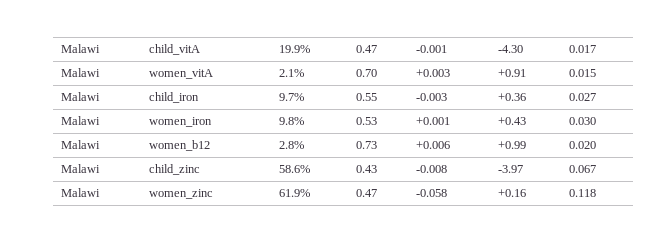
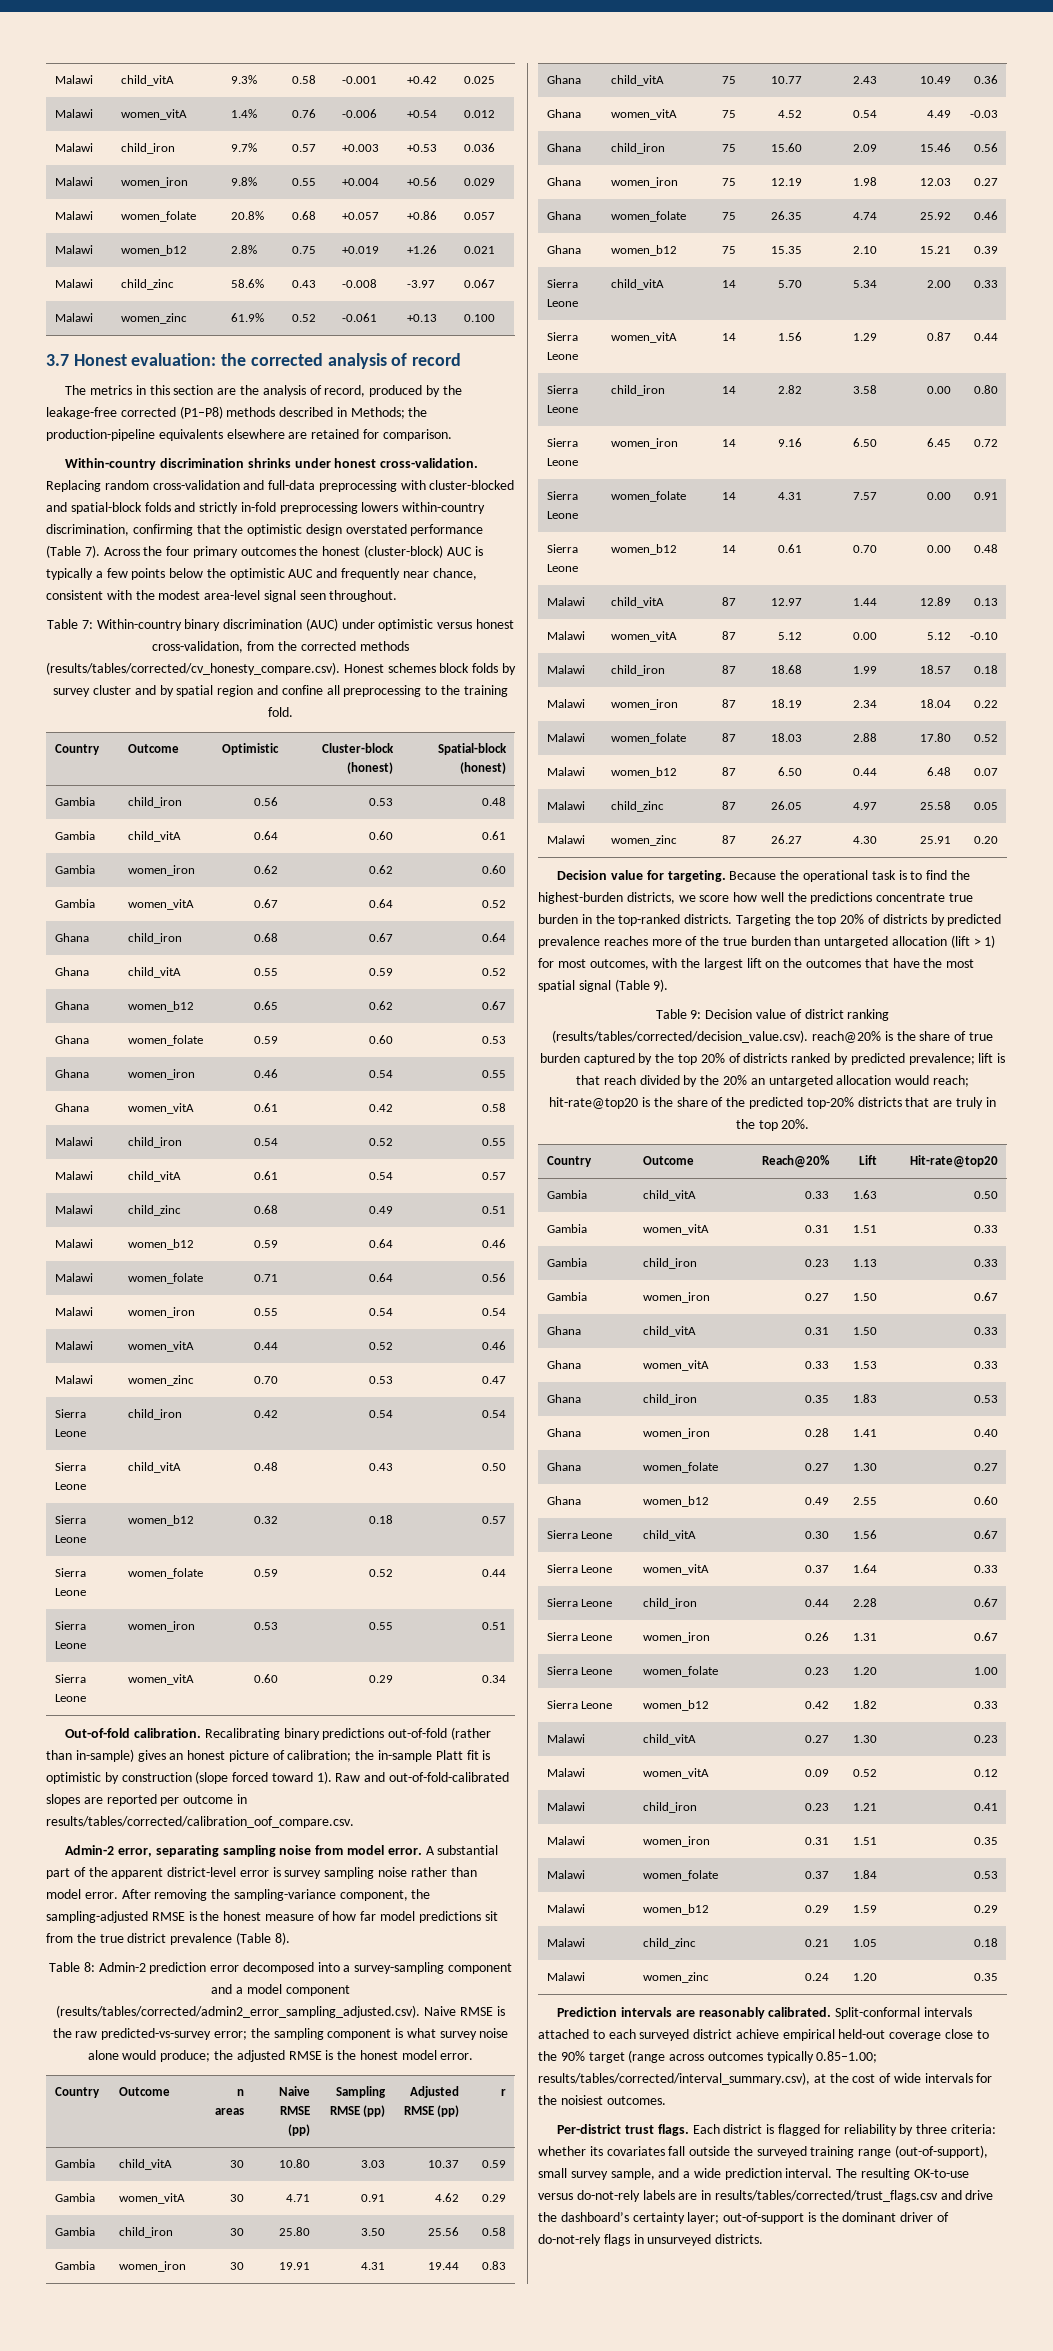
- Malawi | child_vitA | 19.9% | 0.47 | -0.001 | -4.30 | 0.017
- Malawi | women_vitA | 2.1% | 0.70 | +0.003 | +0.91 | 0.015
+ Malawi | child_vitA | 9.3% | 0.58 | -0.001 | +0.42 | 0.025
+ Malawi | women_vitA | 1.4% | 0.76 | -0.006 | +0.54 | 0.012
- Malawi | child_iron | 9.7% | 0.55 | -0.003 | +0.36 | 0.027
+ Malawi | child_iron | 9.7% | 0.57 | +0.003 | +0.53 | 0.036
- Malawi | women_iron | 9.8% | 0.53 | +0.001 | +0.43 | 0.030
+ Malawi | women_iron | 9.8% | 0.55 | +0.004 | +0.56 | 0.029
+ Malawi | women_folate | 20.8% | 0.68 | +0.057 | +0.86 | 0.057
- Malawi | women_b12 | 2.8% | 0.73 | +0.006 | +0.99 | 0.020
+ Malawi | women_b12 | 2.8% | 0.75 | +0.019 | +1.26 | 0.021
- Malawi | women_zinc | 61.9% | 0.47 | -0.058 | +0.16 | 0.118
+ Malawi | women_zinc | 61.9% | 0.52 | -0.061 | +0.13 | 0.100
+ 3.7 Honest evaluation: the corrected analysis of record
+ The metrics in this section are the analysis of record, produced by the leakage-free corrected (P1–P8) methods described in Methods; the production-pipeline equivalents elsewhere are retained for comparison.
+ Within-country discrimination shrinks under honest cross-validation. Replacing random cross-validation and full-data preprocessing with cluster-blocked and spatial-block folds and strictly in-fold preprocessing lowers within-country discrimination, confirming that the optimistic design overstated performance (Table 7). Across the four primary outcomes the honest (cluster-block) AUC is typically a few points below the optimistic AUC and frequently near chance, consistent with the modest area-level signal seen throughout.
+ Table 7: Within-country binary discrimination (AUC) under optimistic versus honest cross-validation, from the corrected methods (results/tables/corrected/cv_honesty_compare.csv). Honest schemes block folds by survey cluster and by spatial region and confine all preprocessing to the training fold.
+ Country | Outcome | Optimistic | Cluster-block (honest) | Spatial-block (honest)
+ Gambia | child_iron | 0.56 | 0.53 | 0.48
+ Gambia | child_vitA | 0.64 | 0.60 | 0.61
+ Gambia | women_iron | 0.62 | 0.62 | 0.60
+ Gambia | women_vitA | 0.67 | 0.64 | 0.52
+ Ghana | child_iron | 0.68 | 0.67 | 0.64
+ Ghana | child_vitA | 0.55 | 0.59 | 0.52
+ Ghana | women_b12 | 0.65 | 0.62 | 0.67
+ Ghana | women_folate | 0.59 | 0.60 | 0.53
+ Ghana | women_iron | 0.46 | 0.54 | 0.55
+ Ghana | women_vitA | 0.61 | 0.42 | 0.58
+ Malawi | child_iron | 0.54 | 0.52 | 0.55
+ Malawi | child_vitA | 0.61 | 0.54 | 0.57
+ Malawi | child_zinc | 0.68 | 0.49 | 0.51
+ Malawi | women_b12 | 0.59 | 0.64 | 0.46
+ Malawi | women_folate | 0.71 | 0.64 | 0.56
+ Malawi | women_iron | 0.55 | 0.54 | 0.54
+ Malawi | women_vitA | 0.44 | 0.52 | 0.46
+ Malawi | women_zinc | 0.70 | 0.53 | 0.47
+ Sierra Leone | child_iron | 0.42 | 0.54 | 0.54
+ Sierra Leone | child_vitA | 0.48 | 0.43 | 0.50
+ Sierra Leone | women_b12 | 0.32 | 0.18 | 0.57
+ Sierra Leone | women_folate | 0.59 | 0.52 | 0.44
+ Sierra Leone | women_iron | 0.53 | 0.55 | 0.51
+ Sierra Leone | women_vitA | 0.60 | 0.29 | 0.34
+ Out-of-fold calibration. Recalibrating binary predictions out-of-fold (rather than in-sample) gives an honest picture of calibration; the in-sample Platt fit is optimistic by construction (slope forced toward 1). Raw and out-of-fold-calibrated slopes are reported per outcome in results/tables/corrected/calibration_oof_compare.csv.
+ Admin-2 error, separating sampling noise from model error. A substantial part of the apparent district-level error is survey sampling noise rather than model error. After removing the sampling-variance component, the sampling-adjusted RMSE is the honest measure of how far model predictions sit from the true district prevalence (Table 8).
+ Table 8: Admin-2 prediction error decomposed into a survey-sampling component and a model component (results/tables/corrected/admin2_error_sampling_adjusted.csv). Naive RMSE is the raw predicted-vs-survey error; the sampling component is what survey noise alone would produce; the adjusted RMSE is the honest model error.
+ Country | Outcome | n areas | Naive RMSE (pp) | Sampling RMSE (pp) | Adjusted RMSE (pp) | r
+ Gambia | child_vitA | 30 | 10.80 | 3.03 | 10.37 | 0.59
+ Gambia | women_vitA | 30 | 4.71 | 0.91 | 4.62 | 0.29
+ Gambia | child_iron | 30 | 25.80 | 3.50 | 25.56 | 0.58
+ Gambia | women_iron | 30 | 19.91 | 4.31 | 19.44 | 0.83
+ Ghana | child_vitA | 75 | 10.77 | 2.43 | 10.49 | 0.36
+ Ghana | women_vitA | 75 | 4.52 | 0.54 | 4.49 | -0.03
+ Ghana | child_iron | 75 | 15.60 | 2.09 | 15.46 | 0.56
+ Ghana | women_iron | 75 | 12.19 | 1.98 | 12.03 | 0.27
+ Ghana | women_folate | 75 | 26.35 | 4.74 | 25.92 | 0.46
+ Ghana | women_b12 | 75 | 15.35 | 2.10 | 15.21 | 0.39
+ Sierra Leone | child_vitA | 14 | 5.70 | 5.34 | 2.00 | 0.33
+ Sierra Leone | women_vitA | 14 | 1.56 | 1.29 | 0.87 | 0.44
+ Sierra Leone | child_iron | 14 | 2.82 | 3.58 | 0.00 | 0.80
+ Sierra Leone | women_iron | 14 | 9.16 | 6.50 | 6.45 | 0.72
+ Sierra Leone | women_folate | 14 | 4.31 | 7.57 | 0.00 | 0.91
+ Sierra Leone | women_b12 | 14 | 0.61 | 0.70 | 0.00 | 0.48
+ Malawi | child_vitA | 87 | 12.97 | 1.44 | 12.89 | 0.13
+ Malawi | women_vitA | 87 | 5.12 | 0.00 | 5.12 | -0.10
+ Malawi | child_iron | 87 | 18.68 | 1.99 | 18.57 | 0.18
+ Malawi | women_iron | 87 | 18.19 | 2.34 | 18.04 | 0.22
+ Malawi | women_folate | 87 | 18.03 | 2.88 | 17.80 | 0.52
+ Malawi | women_b12 | 87 | 6.50 | 0.44 | 6.48 | 0.07
+ Malawi | child_zinc | 87 | 26.05 | 4.97 | 25.58 | 0.05
+ Malawi | women_zinc | 87 | 26.27 | 4.30 | 25.91 | 0.20
+ Decision value for targeting. Because the operational task is to find the highest-burden districts, we score how well the predictions concentrate true burden in the top-ranked districts. Targeting the top 20% of districts by predicted prevalence reaches more of the true burden than untargeted allocation (lift > 1) for most outcomes, with the largest lift on the outcomes that have the most spatial signal (Table 9).
+ Table 9: Decision value of district ranking (results/tables/corrected/decision_value.csv). reach@20% is the share of true burden captured by the top 20% of districts ranked by predicted prevalence; lift is that reach divided by the 20% an untargeted allocation would reach; hit-rate@top20 is the share of the predicted top-20% districts that are truly in the top 20%.
+ Country | Outcome | Reach@20% | Lift | Hit-rate@top20
+ Gambia | child_vitA | 0.33 | 1.63 | 0.50
+ Gambia | women_vitA | 0.31 | 1.51 | 0.33
+ Gambia | child_iron | 0.23 | 1.13 | 0.33
+ Gambia | women_iron | 0.27 | 1.50 | 0.67
+ Ghana | child_vitA | 0.31 | 1.50 | 0.33
+ Ghana | women_vitA | 0.33 | 1.53 | 0.33
+ Ghana | child_iron | 0.35 | 1.83 | 0.53
+ Ghana | women_iron | 0.28 | 1.41 | 0.40
+ Ghana | women_folate | 0.27 | 1.30 | 0.27
+ Ghana | women_b12 | 0.49 | 2.55 | 0.60
+ Sierra Leone | child_vitA | 0.30 | 1.56 | 0.67
+ Sierra Leone | women_vitA | 0.37 | 1.64 | 0.33
+ Sierra Leone | child_iron | 0.44 | 2.28 | 0.67
+ Sierra Leone | women_iron | 0.26 | 1.31 | 0.67
+ Sierra Leone | women_folate | 0.23 | 1.20 | 1.00
+ Sierra Leone | women_b12 | 0.42 | 1.82 | 0.33
+ Malawi | child_vitA | 0.27 | 1.30 | 0.23
+ Malawi | women_vitA | 0.09 | 0.52 | 0.12
+ Malawi | child_iron | 0.23 | 1.21 | 0.41
+ Malawi | women_iron | 0.31 | 1.51 | 0.35
+ Malawi | women_folate | 0.37 | 1.84 | 0.53
+ Malawi | women_b12 | 0.29 | 1.59 | 0.29
+ Malawi | child_zinc | 0.21 | 1.05 | 0.18
+ Malawi | women_zinc | 0.24 | 1.20 | 0.35
+ Prediction intervals are reasonably calibrated. Split-conformal intervals attached to each surveyed district achieve empirical held-out coverage close to the 90% target (range across outcomes typically 0.85–1.00; results/tables/corrected/interval_summary.csv), at the cost of wide intervals for the noisiest outcomes.
+ Per-district trust flags. Each district is flagged for reliability by three criteria: whether its covariates fall outside the surveyed training range (out-of-support), small survey sample, and a wide prediction interval. The resulting OK-to-use versus do-not-rely labels are in results/tables/corrected/trust_flags.csv and drive the dashboard’s certainty layer; out-of-support is the dominant driver of do-not-rely flags in unsurveyed districts.

